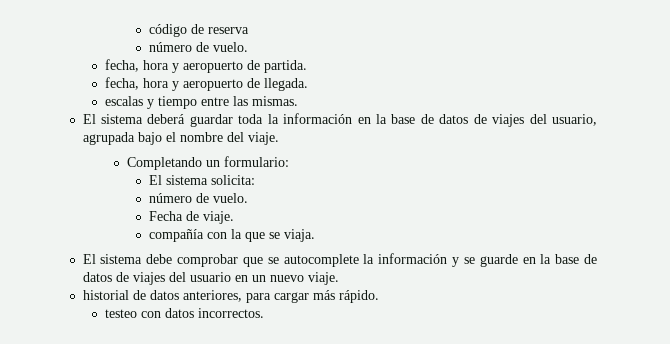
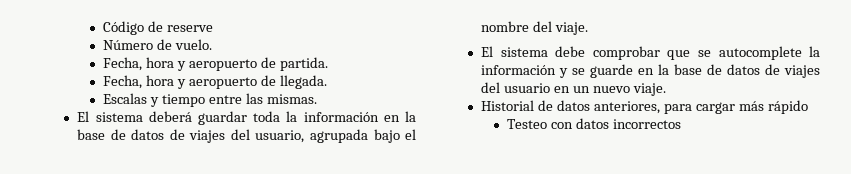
- código de reserva
- número de vuelo.
- fecha, hora y aeropuerto de partida.
+ Código de reserve
+ Número de vuelo.
+ Fecha, hora y aeropuerto de partida.
- fecha, hora y aeropuerto de llegada.
+ Fecha, hora y aeropuerto de llegada.
- escalas y tiempo entre las mismas.
+ Escalas y tiempo entre las mismas.
- Completando un formulario:
- El sistema solicita:
- número de vuelo.
- Fecha de viaje.
- compañía con la que se viaja.
- historial de datos anteriores, para cargar más rápido.
- testeo con datos incorrectos.
+ Historial de datos anteriores, para cargar más rápido
+ Testeo con datos incorrectos

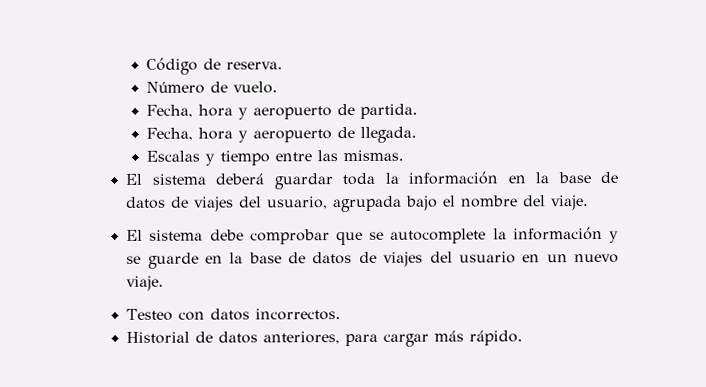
- Código de reserve
+ Código de reserva.
+ Testeo con datos incorrectos.
- Historial de datos anteriores, para cargar más rápido
- Testeo con datos incorrectos
+ Historial de datos anteriores, para cargar más rápido.

